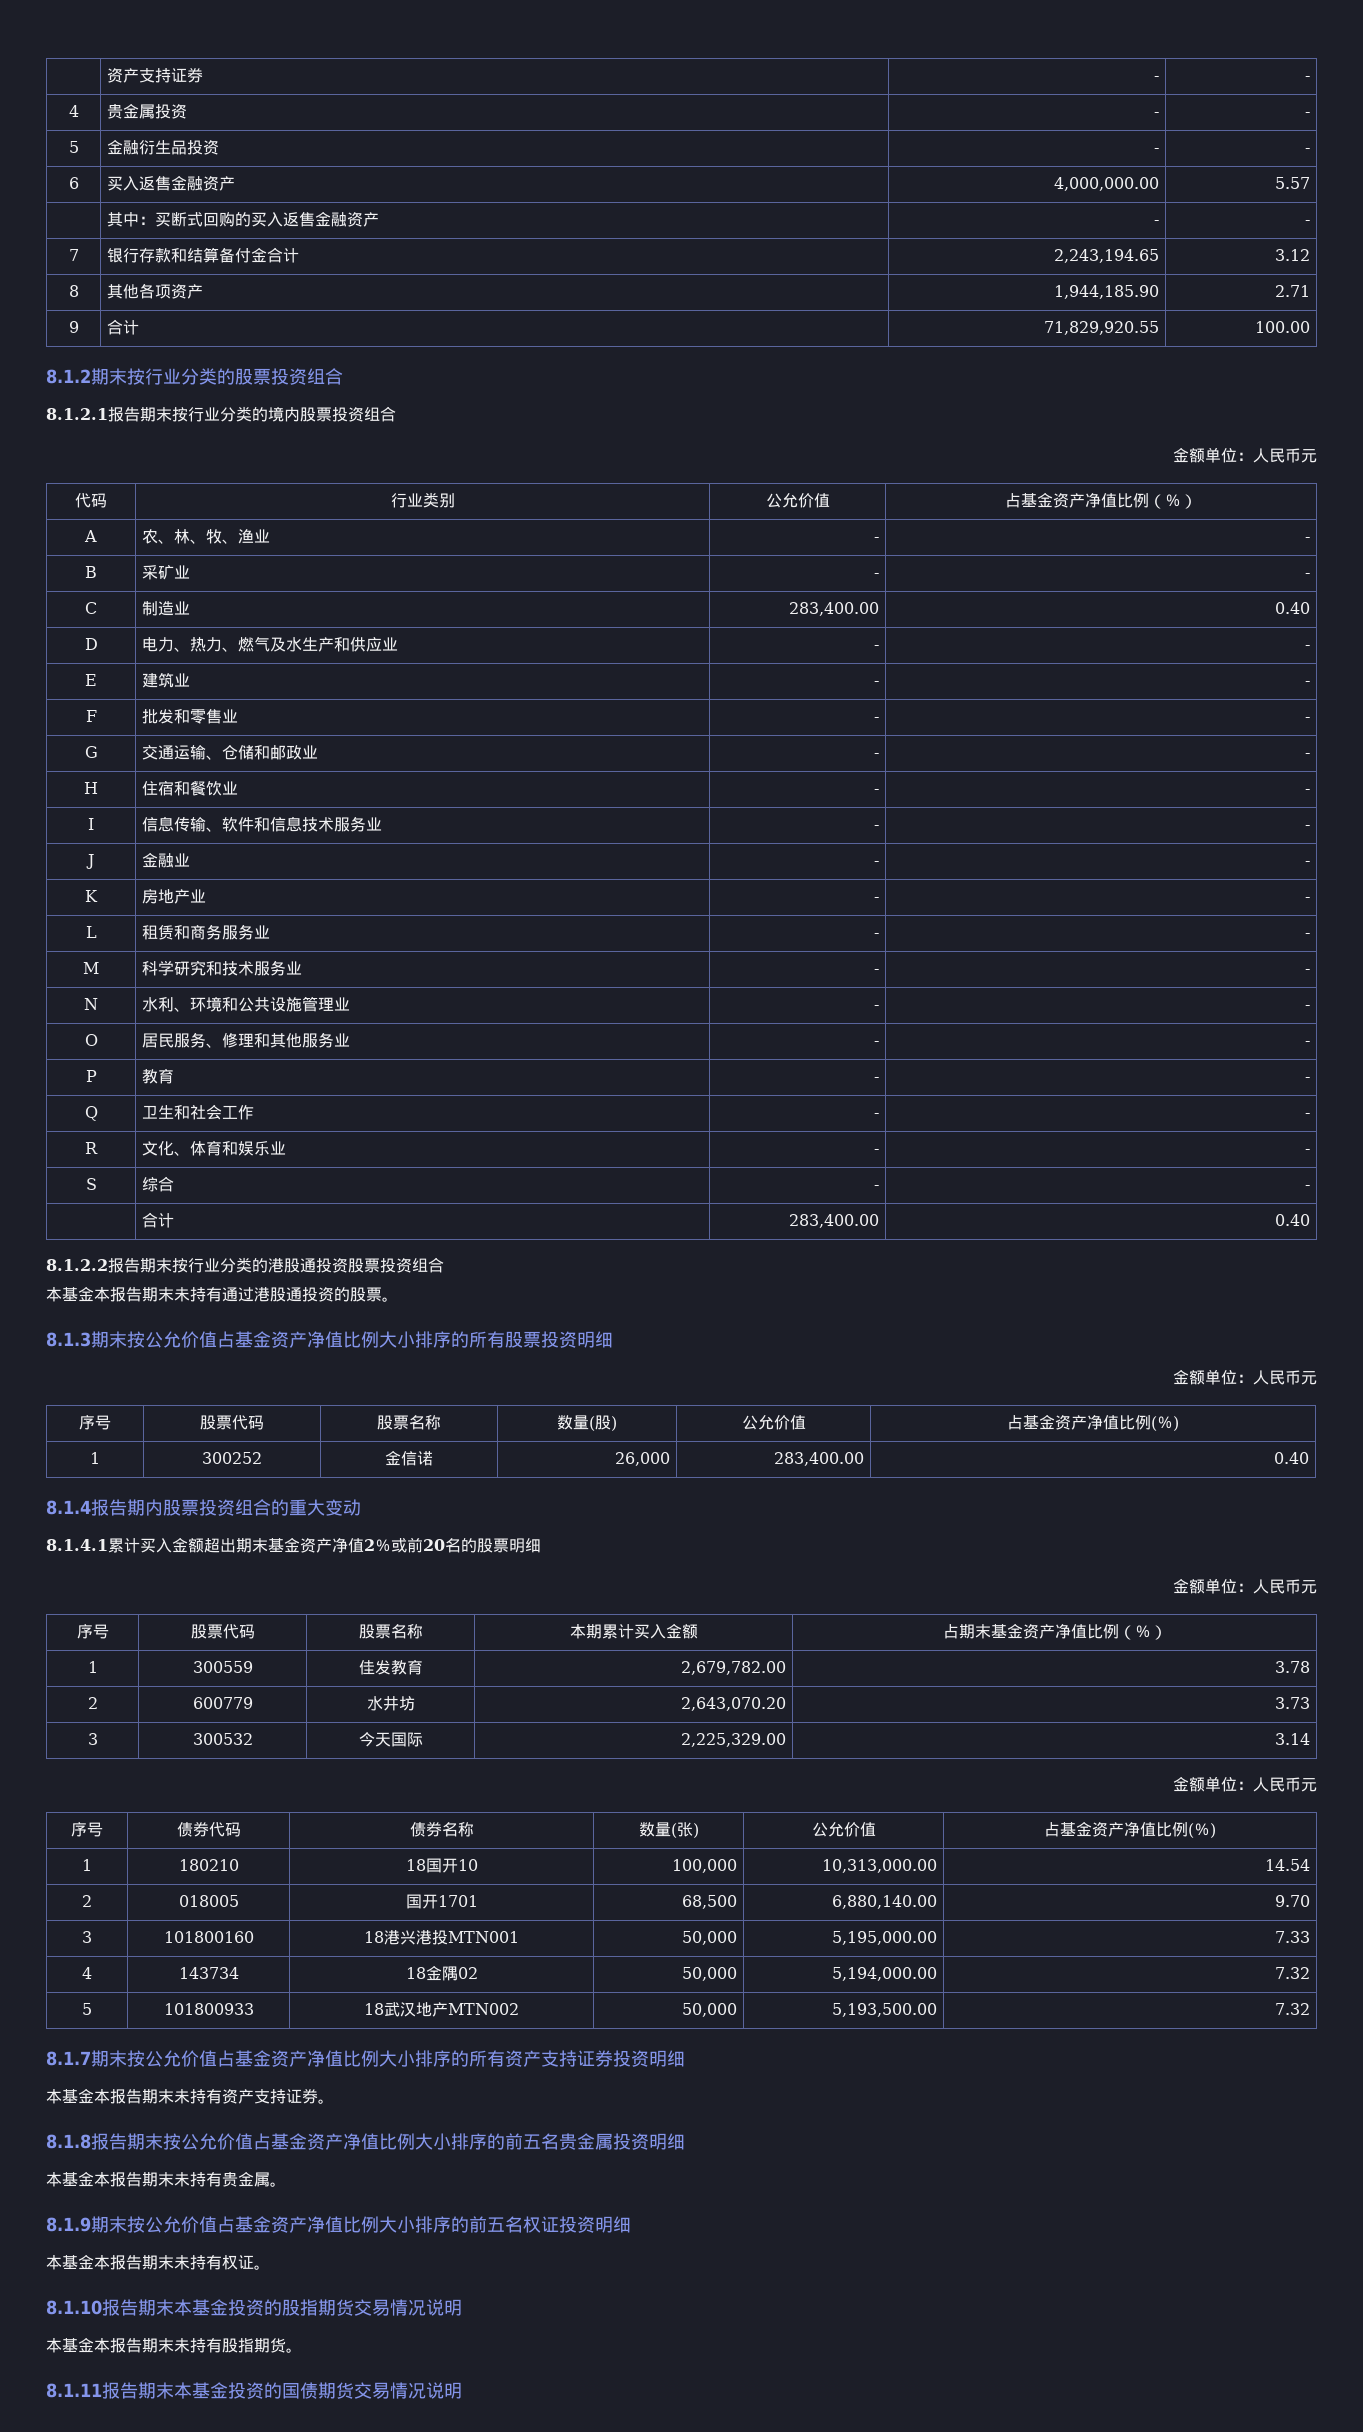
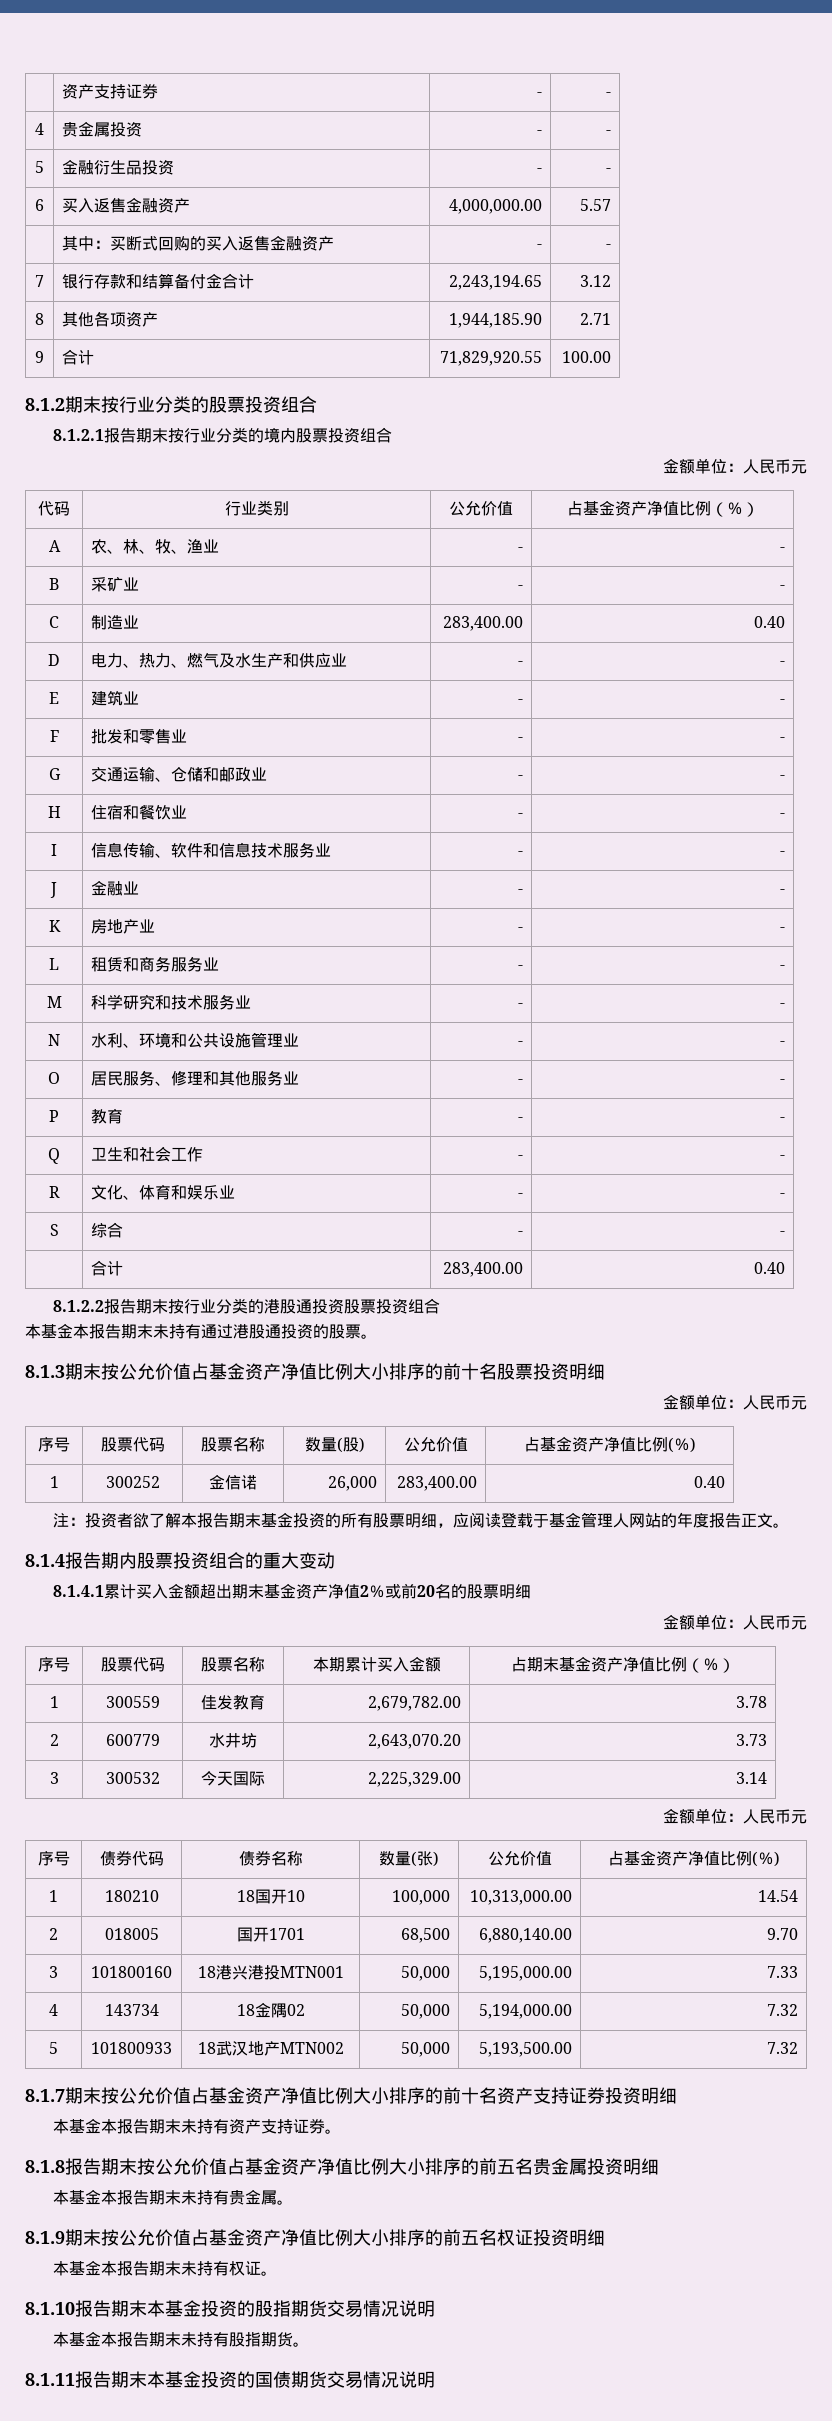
- 8.1.3期末按公允价值占基金资产净值比例大小排序的所有股票投资明细
+ 8.1.3期末按公允价值占基金资产净值比例大小排序的前十名股票投资明细
+ 注：投资者欲了解本报告期末基金投资的所有股票明细，应阅读登载于基金管理人网站的年度报告正文。
- 8.1.7期末按公允价值占基金资产净值比例大小排序的所有资产支持证券投资明细
+ 8.1.7期末按公允价值占基金资产净值比例大小排序的前十名资产支持证券投资明细

